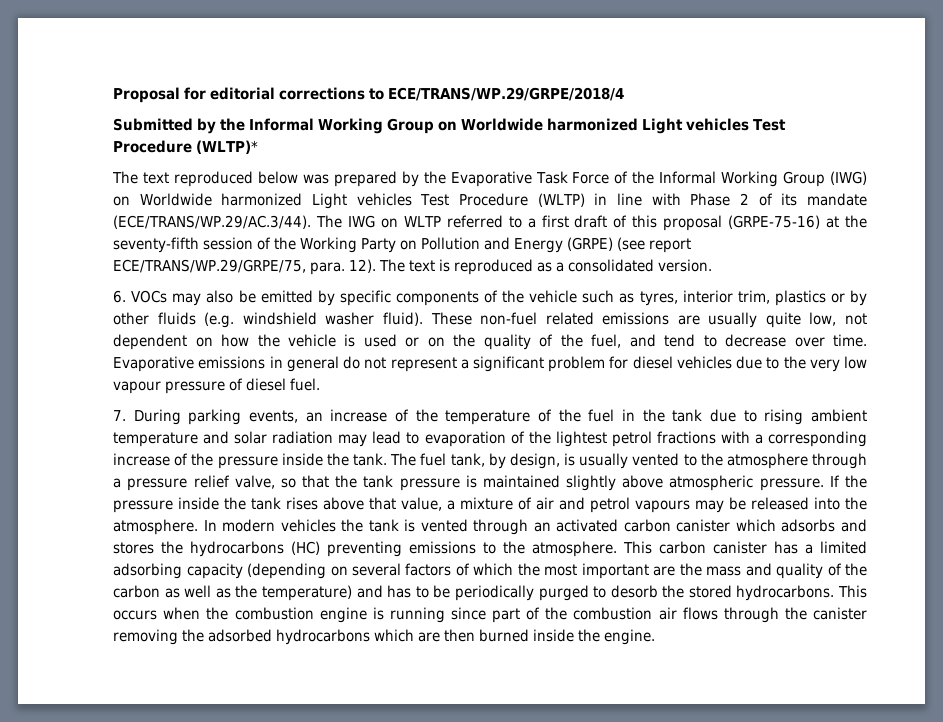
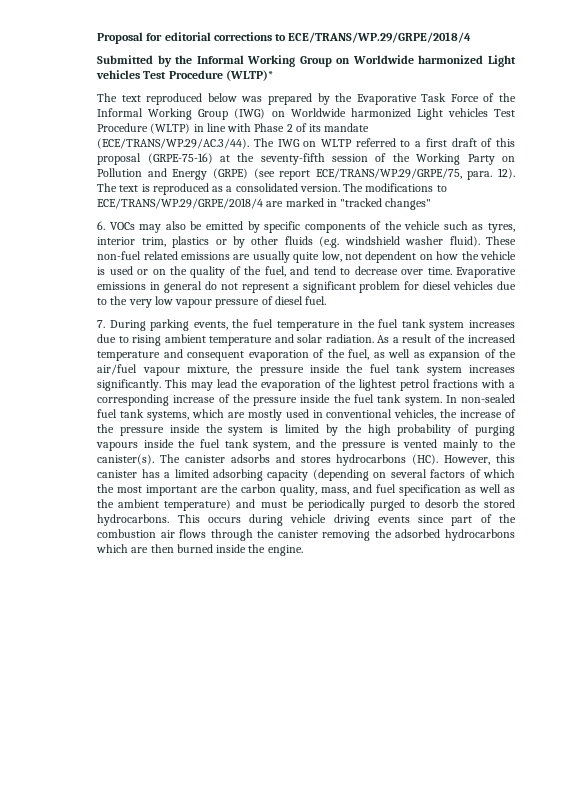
+ The modifications to ECE/TRANS/WP.29/GRPE/2018/4 are marked in "tracked changes"
- 7. During parking events, an increase of the temperature of the fuel in the tank due to rising ambient temperature and solar radiation may lead to evaporation of the lightest petrol fractions with a corresponding increase of the pressure inside the tank. The fuel tank, by design, is usually vented to the atmosphere through a pressure relief valve, so that the tank pressure is maintained slightly above atmospheric pressure. If the pressure inside the tank rises above that value, a mixture of air and petrol vapours may be released into the atmosphere. In modern vehicles the tank is vented through an activated carbon canister which adsorbs and stores the hydrocarbons (HC) preventing emissions to the atmosphere. This carbon canister has a limited adsorbing capacity (depending on several factors of which the most important are the mass and quality of the carbon as well as the temperature) and has to be periodically purged to desorb the stored hydrocarbons.
+ 7. During parking events, the fuel temperature in the fuel tank system increases due to rising ambient temperature and solar radiation. As a result of the increased temperature and consequent evaporation of the fuel, as well as expansion of the air/fuel vapour mixture, the pressure inside the fuel tank system increases significantly. This may lead the evaporation of the lightest petrol fractions with a corresponding increase of the pressure inside the fuel tank system. In non-sealed fuel tank systems, which are mostly used in conventional vehicles, the increase of the pressure inside the system is limited by the high probability of purging vapours inside the fuel tank system, and the pressure is vented mainly to the canister(s). The canister adsorbs and stores hydrocarbons (HC). However, this canister has a limited adsorbing capacity (depending on several factors of which the most important are the carbon quality, mass, and fuel specification as well as the ambient temperature) and must be periodically purged to desorb the stored hydrocarbons.
- This occurs when the combustion engine is running since part of the combustion air flows through the canister removing the adsorbed hydrocarbons which are then burned inside the engine.
+ This occurs during vehicle driving events since part of the combustion air flows through the canister removing the adsorbed hydrocarbons which are then burned inside the engine.

